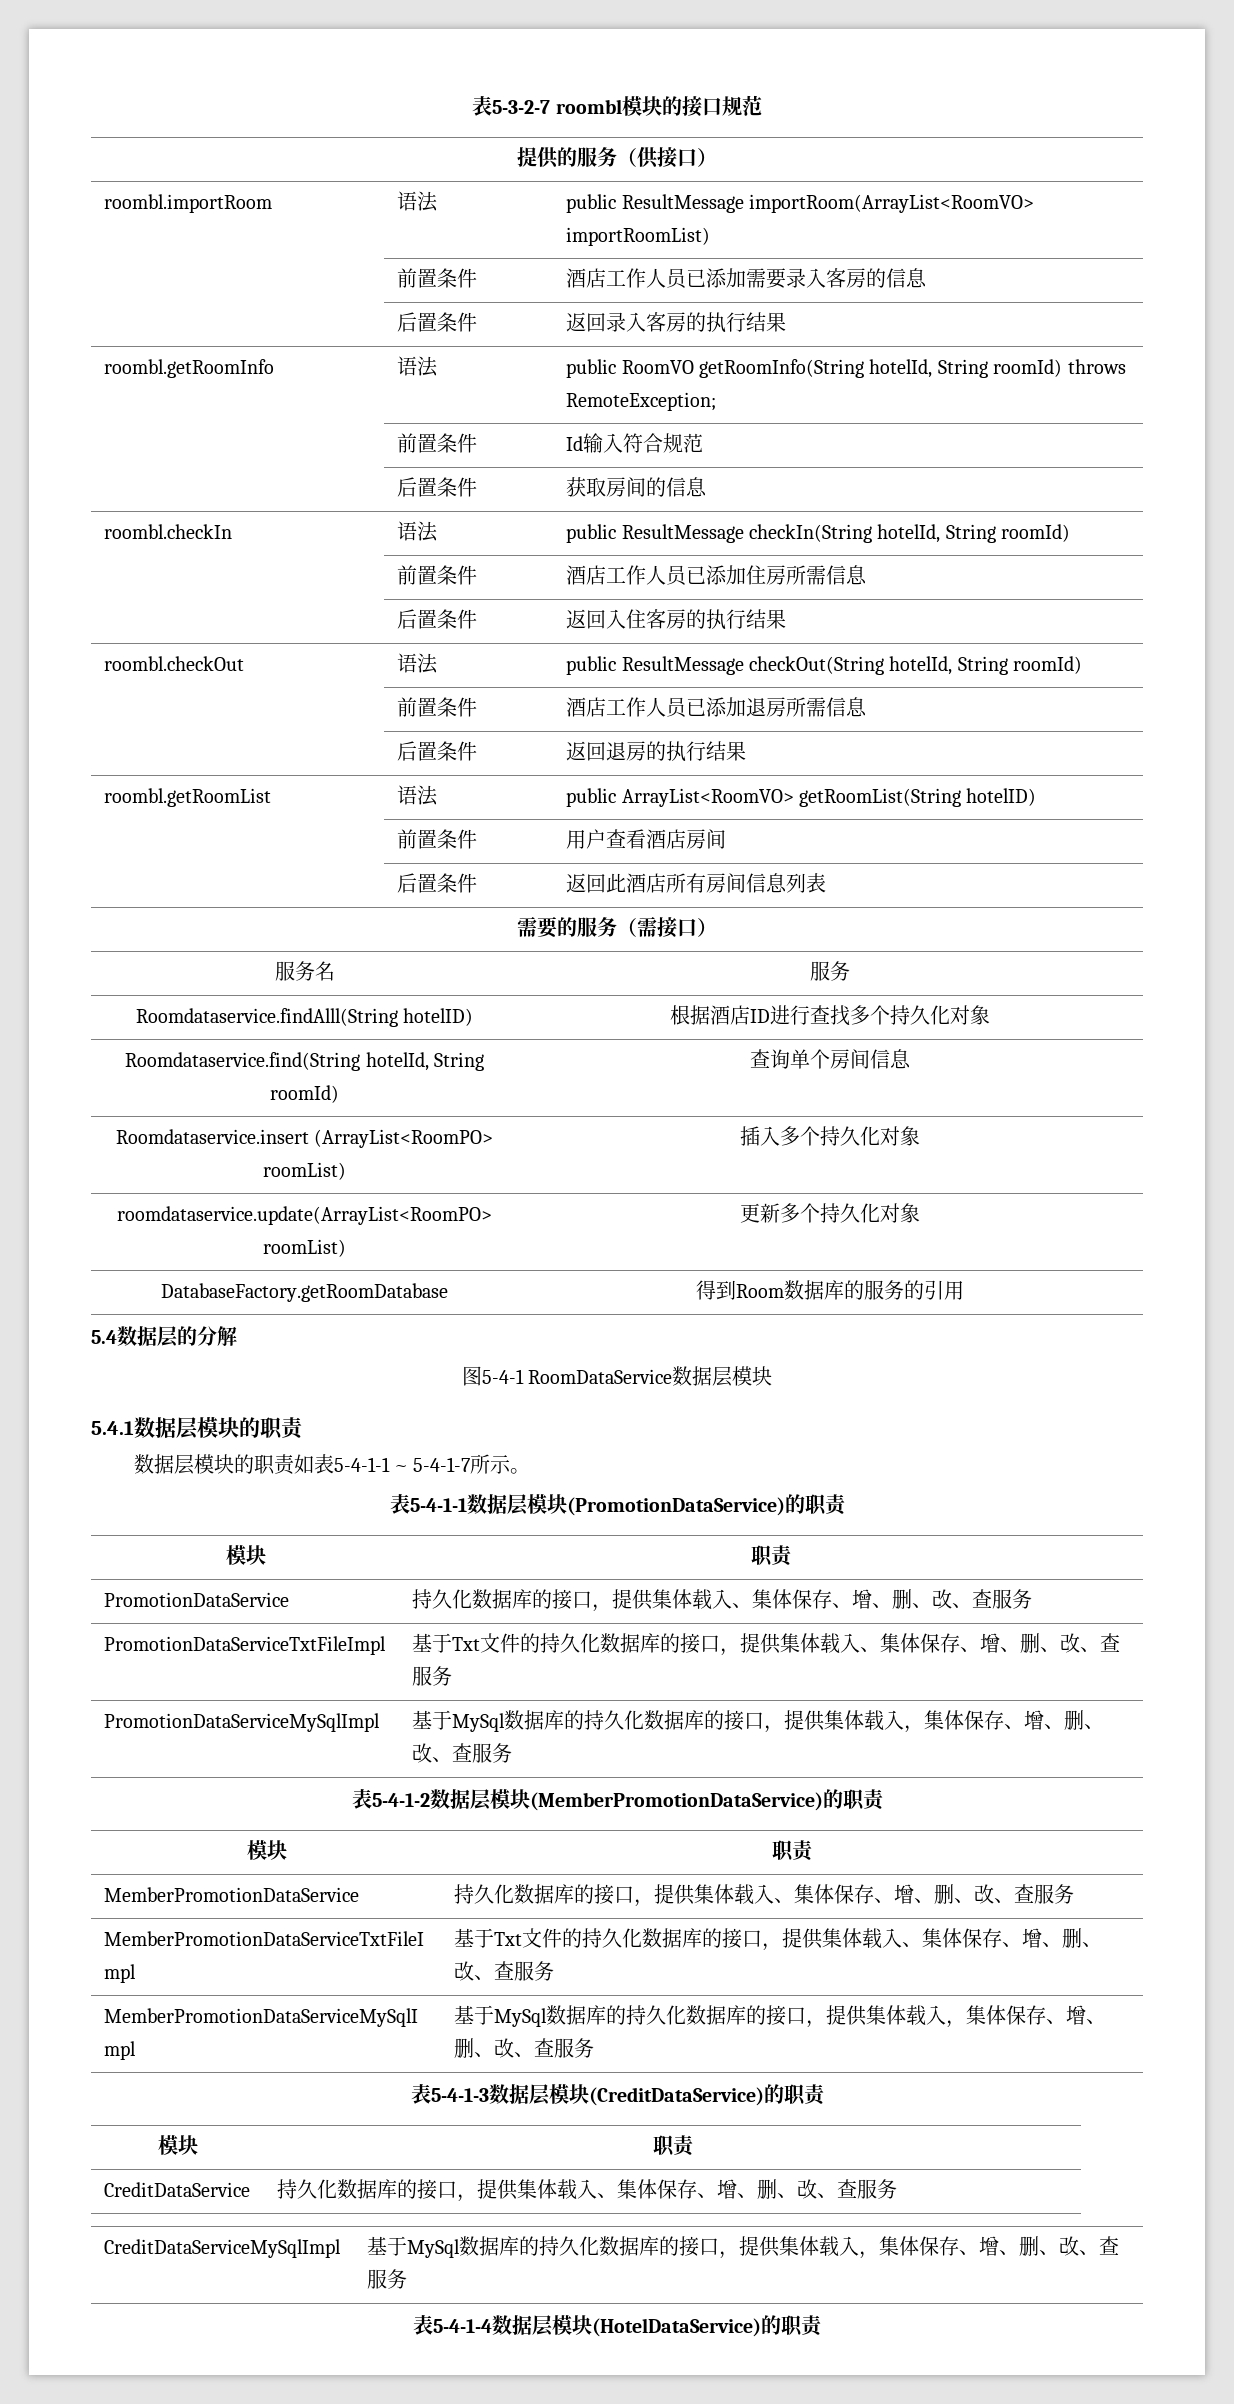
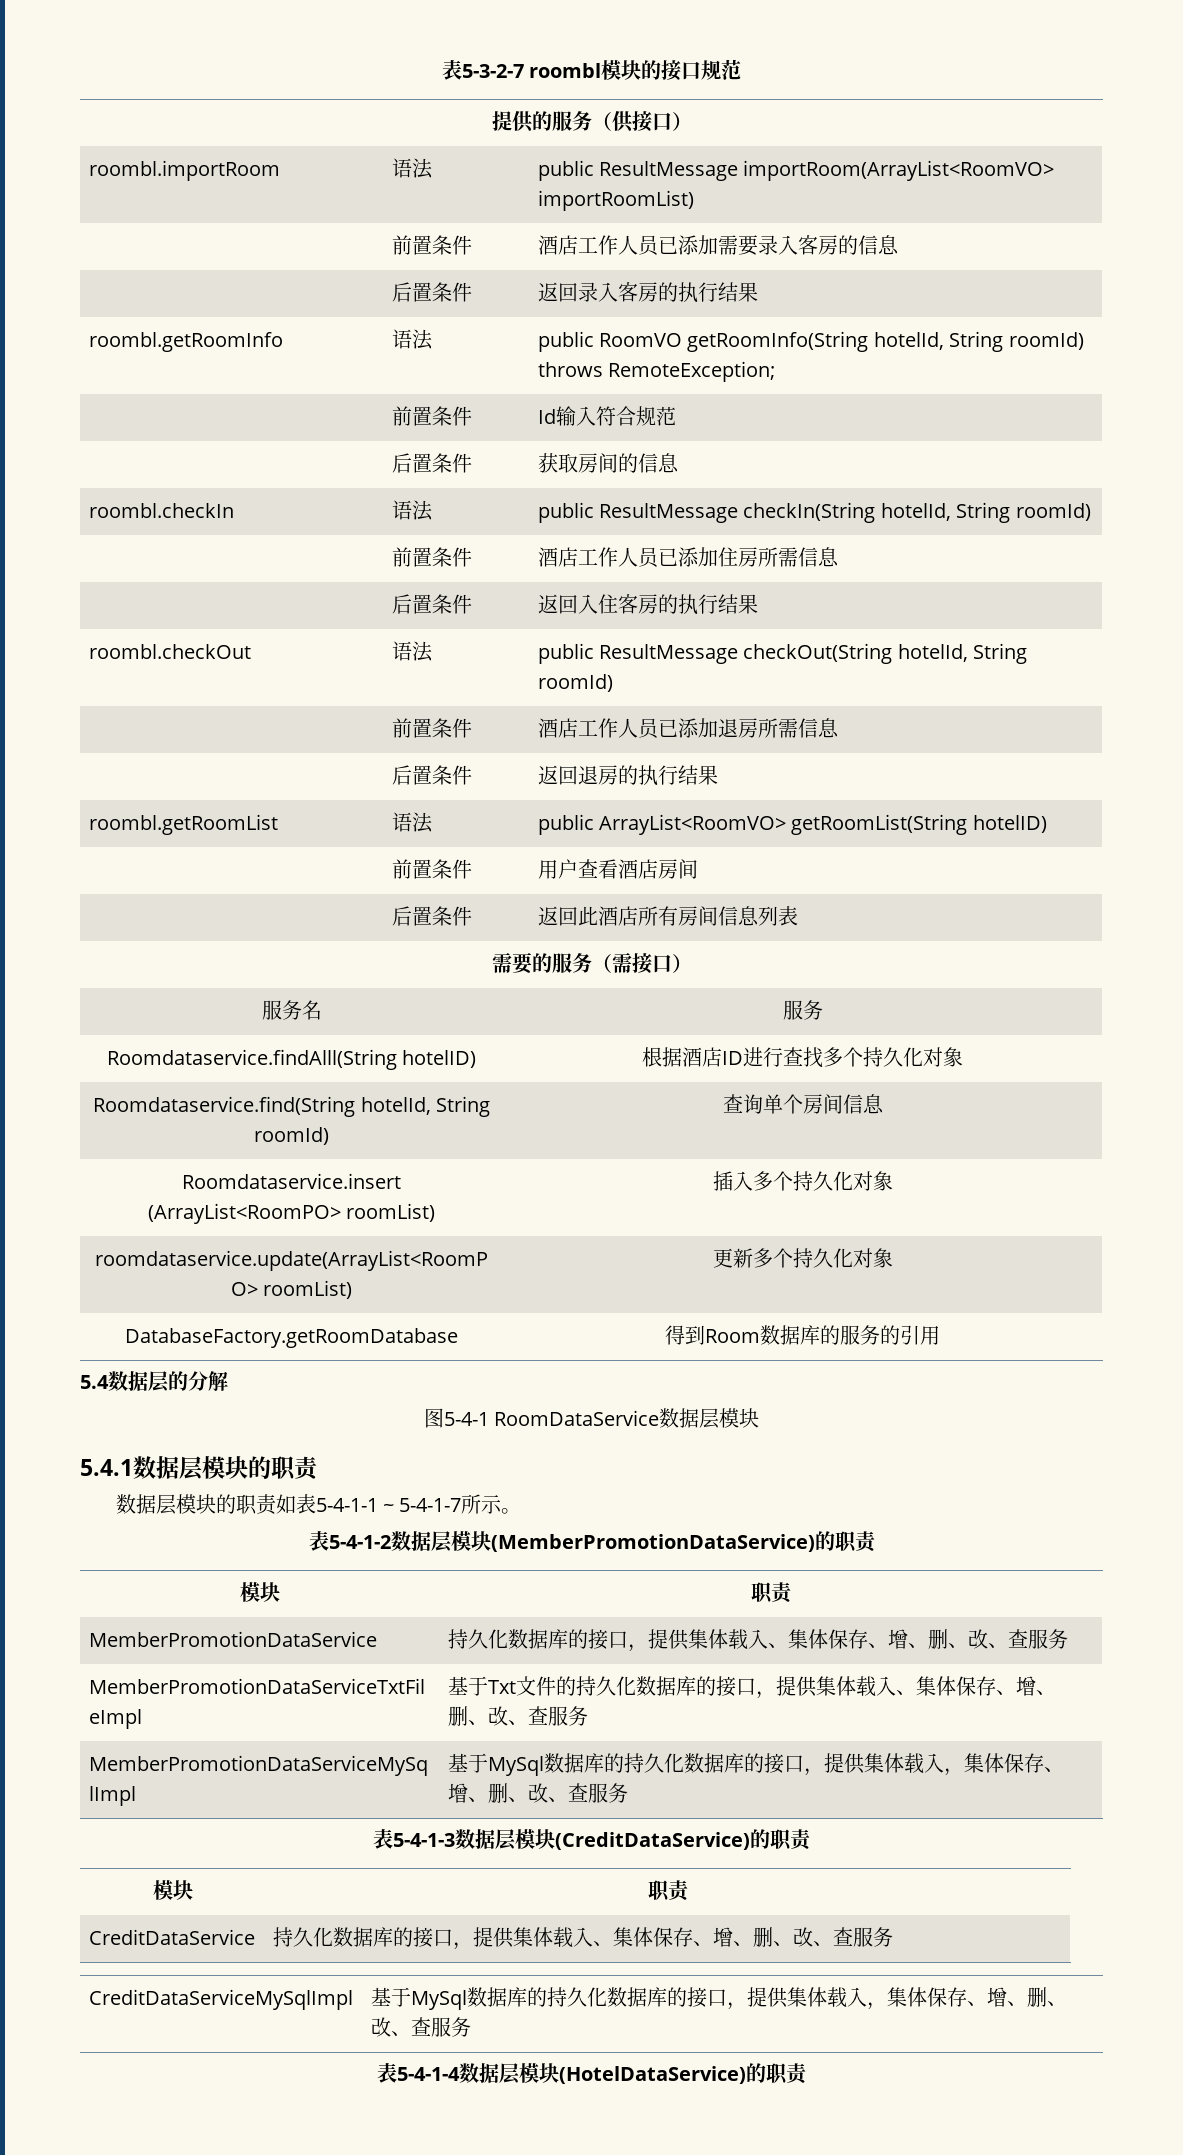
- 表5-4-1-1数据层模块(PromotionDataService)的职责
- 模块 | 职责
- PromotionDataService | 持久化数据库的接口，提供集体载入、集体保存、增、删、改、查服务
- PromotionDataServiceTxtFileImpl | 基于Txt文件的持久化数据库的接口，提供集体载入、集体保存、增、删、改、查服务
- PromotionDataServiceMySqlImpl | 基于MySql数据库的持久化数据库的接口，提供集体载入，集体保存、增、删、改、查服务

